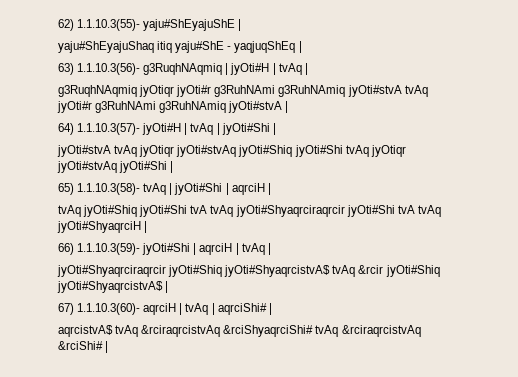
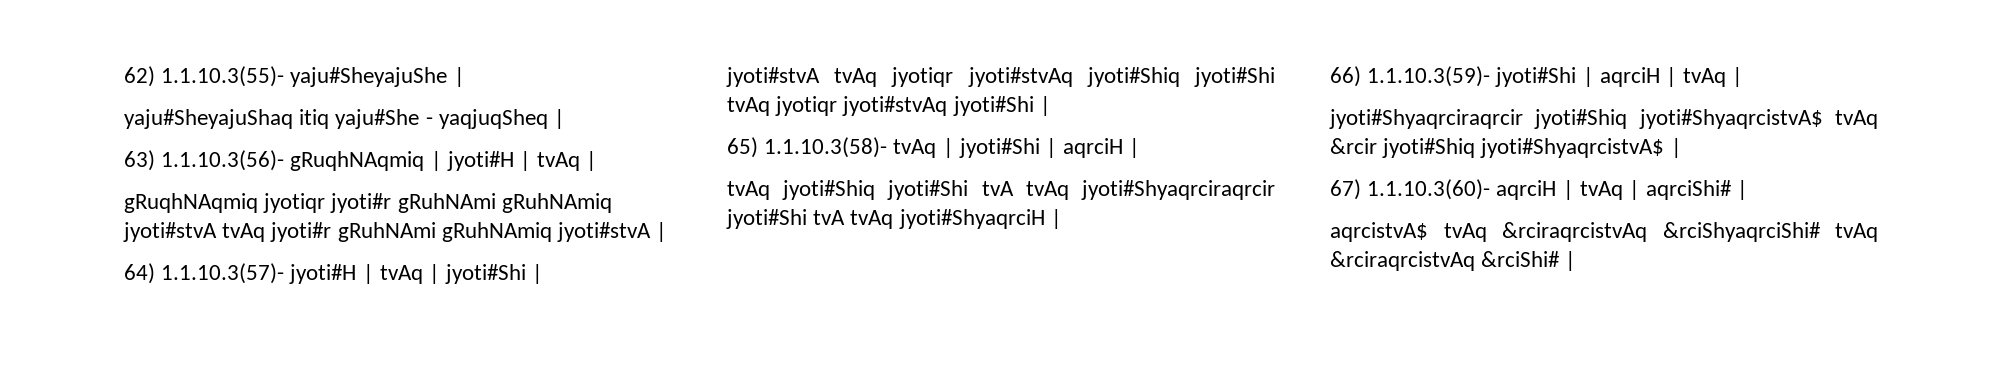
- 62) 1.1.10.3(55)- yaju#ShEyajuShE |
- yaju#ShEyajuShaq itiq yaju#ShE - yaqjuqShEq |
+ 62) 1.1.10.3(55)- yaju#SheyajuShe |
+ yaju#SheyajuShaq itiq yaju#She - yaqjuqSheq |
- 63) 1.1.10.3(56)- g3RuqhNAqmiq | jyOti#H | tvAq |
- g3RuqhNAqmiq jyOtiqr jyOti#r g3RuhNAmi g3RuhNAmiq jyOti#stvA tvAq jyOti#r g3RuhNAmi g3RuhNAmiq jyOti#stvA |
+ 63) 1.1.10.3(56)- gRuqhNAqmiq | jyoti#H | tvAq |
+ gRuqhNAqmiq jyotiqr jyoti#r gRuhNAmi gRuhNAmiq jyoti#stvA tvAq jyoti#r gRuhNAmi gRuhNAmiq jyoti#stvA |
- 64) 1.1.10.3(57)- jyOti#H | tvAq | jyOti#Shi |
- jyOti#stvA tvAq jyOtiqr jyOti#stvAq jyOti#Shiq jyOti#Shi tvAq jyOtiqr jyOti#stvAq jyOti#Shi |
+ 64) 1.1.10.3(57)- jyoti#H | tvAq | jyoti#Shi |
+ jyoti#stvA tvAq jyotiqr jyoti#stvAq jyoti#Shiq jyoti#Shi tvAq jyotiqr jyoti#stvAq jyoti#Shi |
- 65) 1.1.10.3(58)- tvAq | jyOti#Shi | aqrciH |
+ 65) 1.1.10.3(58)- tvAq | jyoti#Shi | aqrciH |
- tvAq jyOti#Shiq jyOti#Shi tvA tvAq jyOti#Shyaqrciraqrcir jyOti#Shi tvA tvAq jyOti#ShyaqrciH |
+ tvAq jyoti#Shiq jyoti#Shi tvA tvAq jyoti#Shyaqrciraqrcir jyoti#Shi tvA tvAq jyoti#ShyaqrciH |
- 66) 1.1.10.3(59)- jyOti#Shi | aqrciH | tvAq |
+ 66) 1.1.10.3(59)- jyoti#Shi | aqrciH | tvAq |
- jyOti#Shyaqrciraqrcir jyOti#Shiq jyOti#ShyaqrcistvA$ tvAq &rcir jyOti#Shiq jyOti#ShyaqrcistvA$ |
+ jyoti#Shyaqrciraqrcir jyoti#Shiq jyoti#ShyaqrcistvA$ tvAq &rcir jyoti#Shiq jyoti#ShyaqrcistvA$ |

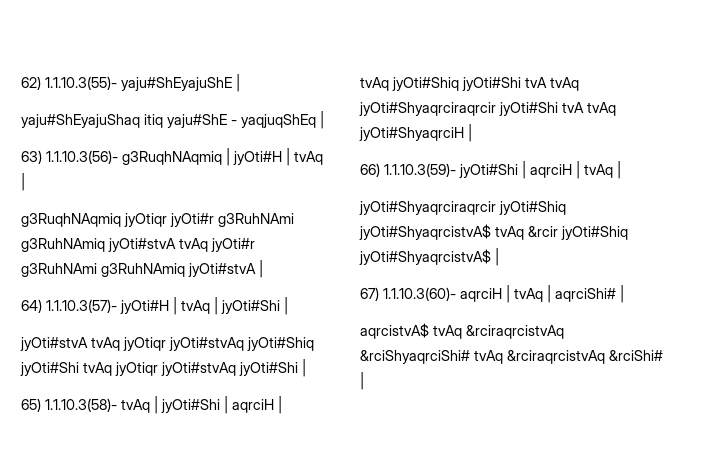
- 62) 1.1.10.3(55)- yaju#SheyajuShe |
- yaju#SheyajuShaq itiq yaju#She - yaqjuqSheq |
+ 62) 1.1.10.3(55)- yaju#ShEyajuShE |
+ yaju#ShEyajuShaq itiq yaju#ShE - yaqjuqShEq |
- 63) 1.1.10.3(56)- gRuqhNAqmiq | jyoti#H | tvAq |
- gRuqhNAqmiq jyotiqr jyoti#r gRuhNAmi gRuhNAmiq jyoti#stvA tvAq jyoti#r gRuhNAmi gRuhNAmiq jyoti#stvA |
+ 63) 1.1.10.3(56)- g3RuqhNAqmiq | jyOti#H | tvAq |
+ g3RuqhNAqmiq jyOtiqr jyOti#r g3RuhNAmi g3RuhNAmiq jyOti#stvA tvAq jyOti#r g3RuhNAmi g3RuhNAmiq jyOti#stvA |
- 64) 1.1.10.3(57)- jyoti#H | tvAq | jyoti#Shi |
- jyoti#stvA tvAq jyotiqr jyoti#stvAq jyoti#Shiq jyoti#Shi tvAq jyotiqr jyoti#stvAq jyoti#Shi |
+ 64) 1.1.10.3(57)- jyOti#H | tvAq | jyOti#Shi |
+ jyOti#stvA tvAq jyOtiqr jyOti#stvAq jyOti#Shiq jyOti#Shi tvAq jyOtiqr jyOti#stvAq jyOti#Shi |
- 65) 1.1.10.3(58)- tvAq | jyoti#Shi | aqrciH |
+ 65) 1.1.10.3(58)- tvAq | jyOti#Shi | aqrciH |
- tvAq jyoti#Shiq jyoti#Shi tvA tvAq jyoti#Shyaqrciraqrcir jyoti#Shi tvA tvAq jyoti#ShyaqrciH |
+ tvAq jyOti#Shiq jyOti#Shi tvA tvAq jyOti#Shyaqrciraqrcir jyOti#Shi tvA tvAq jyOti#ShyaqrciH |
- 66) 1.1.10.3(59)- jyoti#Shi | aqrciH | tvAq |
+ 66) 1.1.10.3(59)- jyOti#Shi | aqrciH | tvAq |
- jyoti#Shyaqrciraqrcir jyoti#Shiq jyoti#ShyaqrcistvA$ tvAq &rcir jyoti#Shiq jyoti#ShyaqrcistvA$ |
+ jyOti#Shyaqrciraqrcir jyOti#Shiq jyOti#ShyaqrcistvA$ tvAq &rcir jyOti#Shiq jyOti#ShyaqrcistvA$ |

